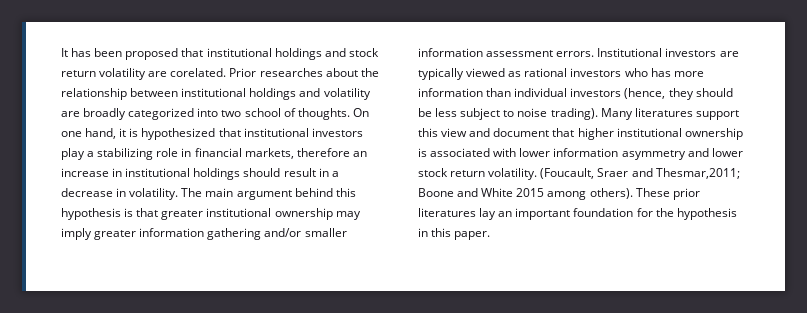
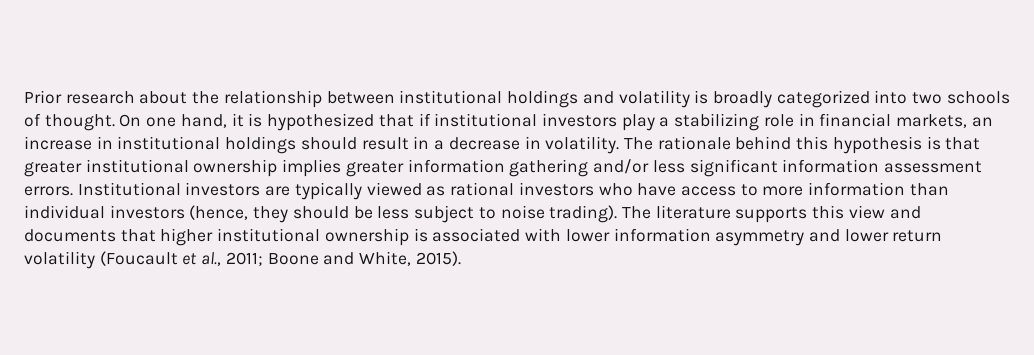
- It has been proposed that institutional holdings and stock return volatility are corelated. Prior researches about the relationship between institutional holdings and volatility are broadly categorized into two school of thoughts.
+ Prior research about the relationship between institutional holdings and volatility is broadly categorized into two schools of thought.
- On one hand, it is hypothesized that institutional investors play a stabilizing role in financial markets, therefore an increase in institutional holdings should result in a decrease in volatility.
+ On one hand, it is hypothesized that if institutional investors play a stabilizing role in financial markets, an increase in institutional holdings should result in a decrease in volatility.
- The main argument behind this hypothesis is that greater institutional ownership may imply greater information gathering and/or smaller information assessment errors.
+ The rationale behind this hypothesis is that greater institutional ownership implies greater information gathering and/or less significant information assessment errors.
- Institutional investors are typically viewed as rational investors who has more information than individual investors (hence, they should be less subject to noise trading).
+ Institutional investors are typically viewed as rational investors who have access to more information than individual investors (hence, they should be less subject to noise trading).
- Many literatures support this view and document that higher institutional ownership is associated with lower information asymmetry and lower stock return volatility. (Foucault, Sraer and Thesmar,2011; Boone and White 2015 among others). These prior literatures lay an important foundation for the hypothesis in this paper.
+ The literature supports this view and documents that higher institutional ownership is associated with lower information asymmetry and lower return volatility (Foucault et al., 2011; Boone and White, 2015).

